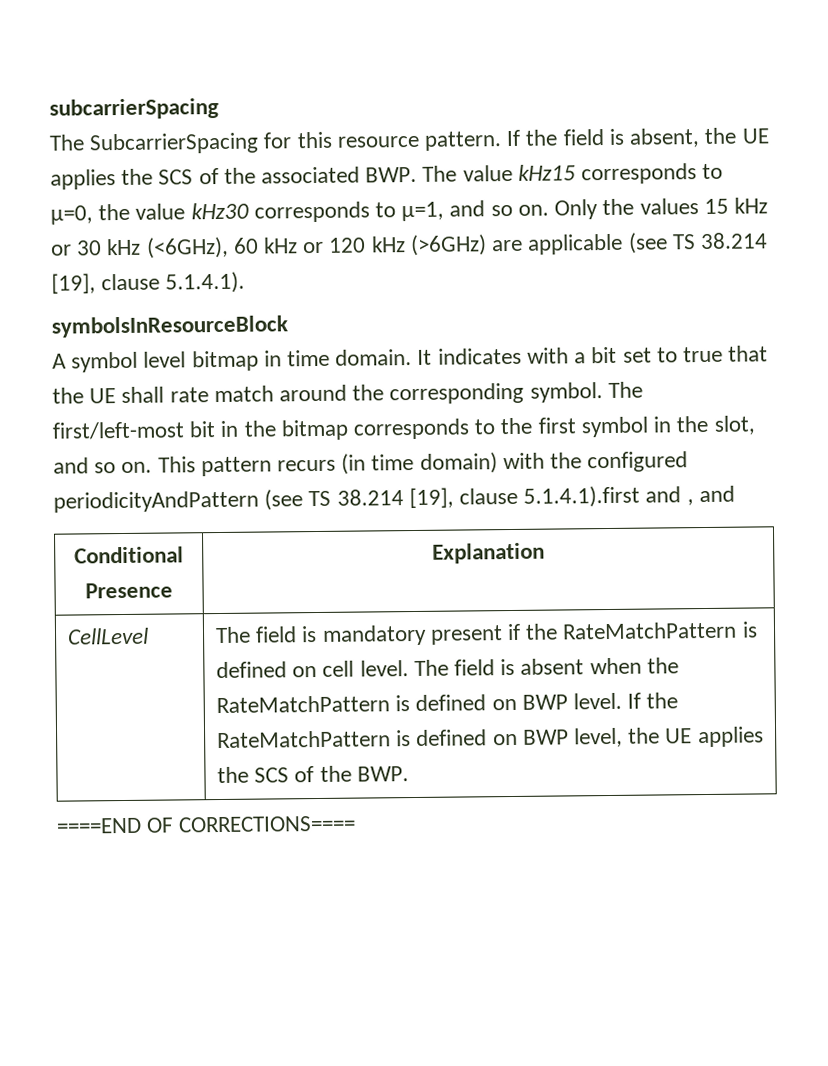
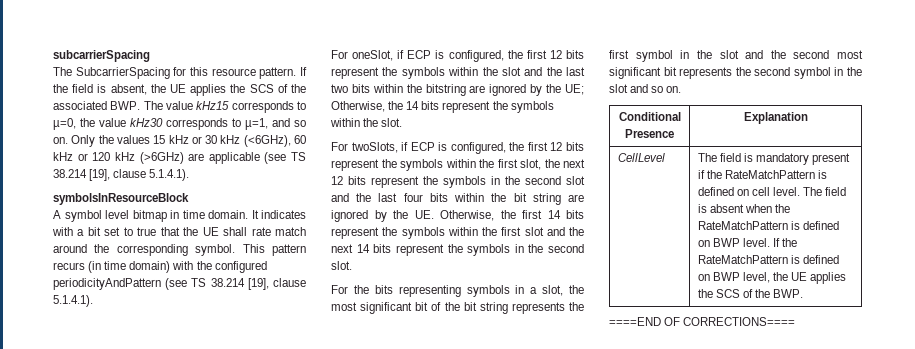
- The first/left-most bit in the bitmap corresponds to the first symbol in the slot, and so on.
- This pattern recurs (in time domain) with the configured periodicityAndPattern (see TS 38.214 [19], clause 5.1.4.1).first and , and
+ This pattern recurs (in time domain) with the configured periodicityAndPattern (see TS 38.214 [19], clause 5.1.4.1).
+ For oneSlot, if ECP is configured, the first 12 bits represent the symbols within the slot and the last two bits within the bitstring are ignored by the UE; Otherwise, the 14 bits represent the symbols within the slot.
+ For twoSlots, if ECP is configured, the first 12 bits represent the symbols within the first slot, the next 12 bits represent the symbols in the second slot and the last four bits within the bit string are ignored by the UE. Otherwise, the first 14 bits represent the symbols within the first slot and the next 14 bits represent the symbols in the second slot.
+ For the bits representing symbols in a slot, the most significant bit of the bit string represents the first symbol in the slot and the second most significant bit represents the second symbol in the slot and so on.

